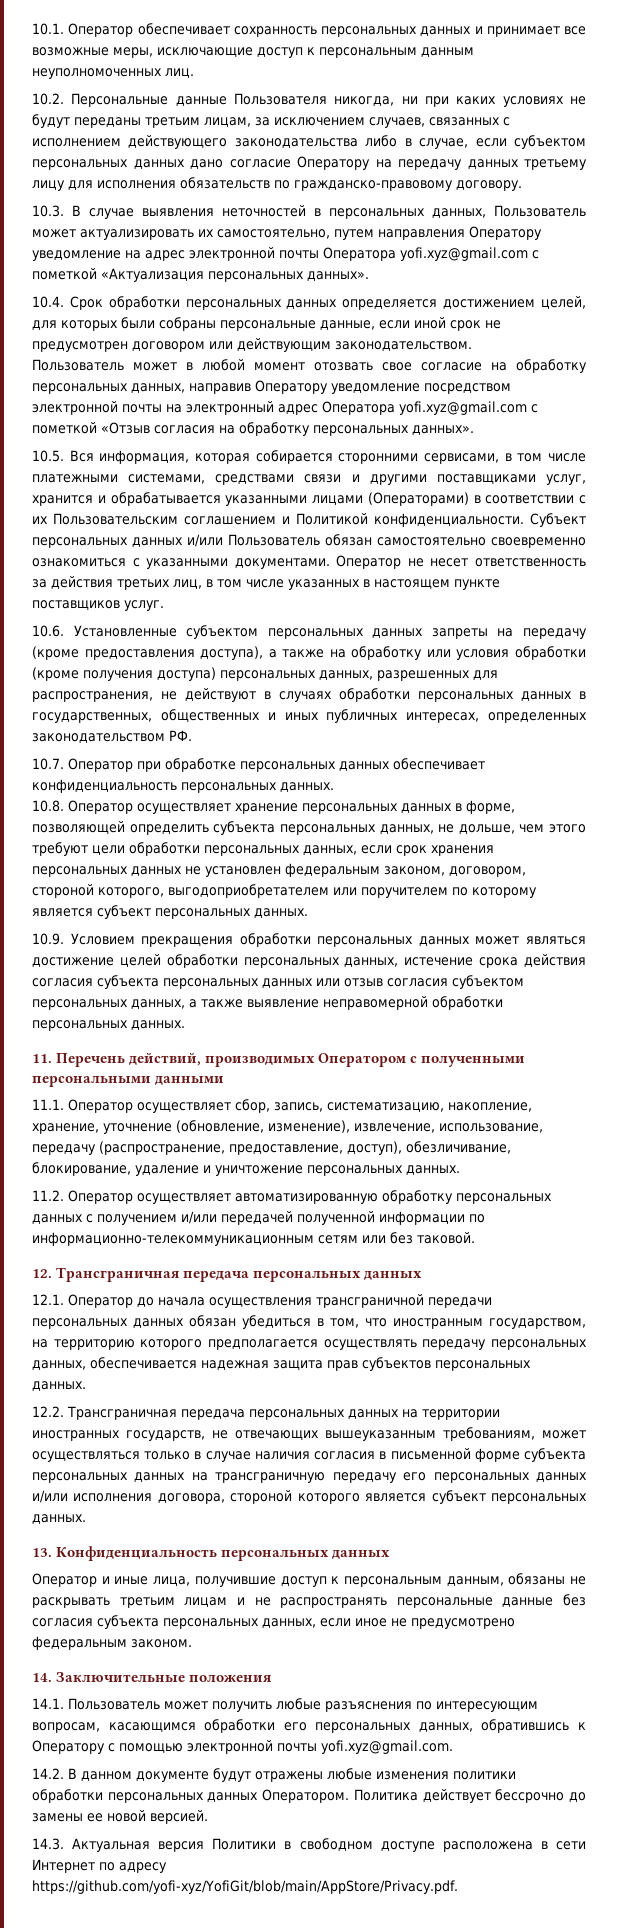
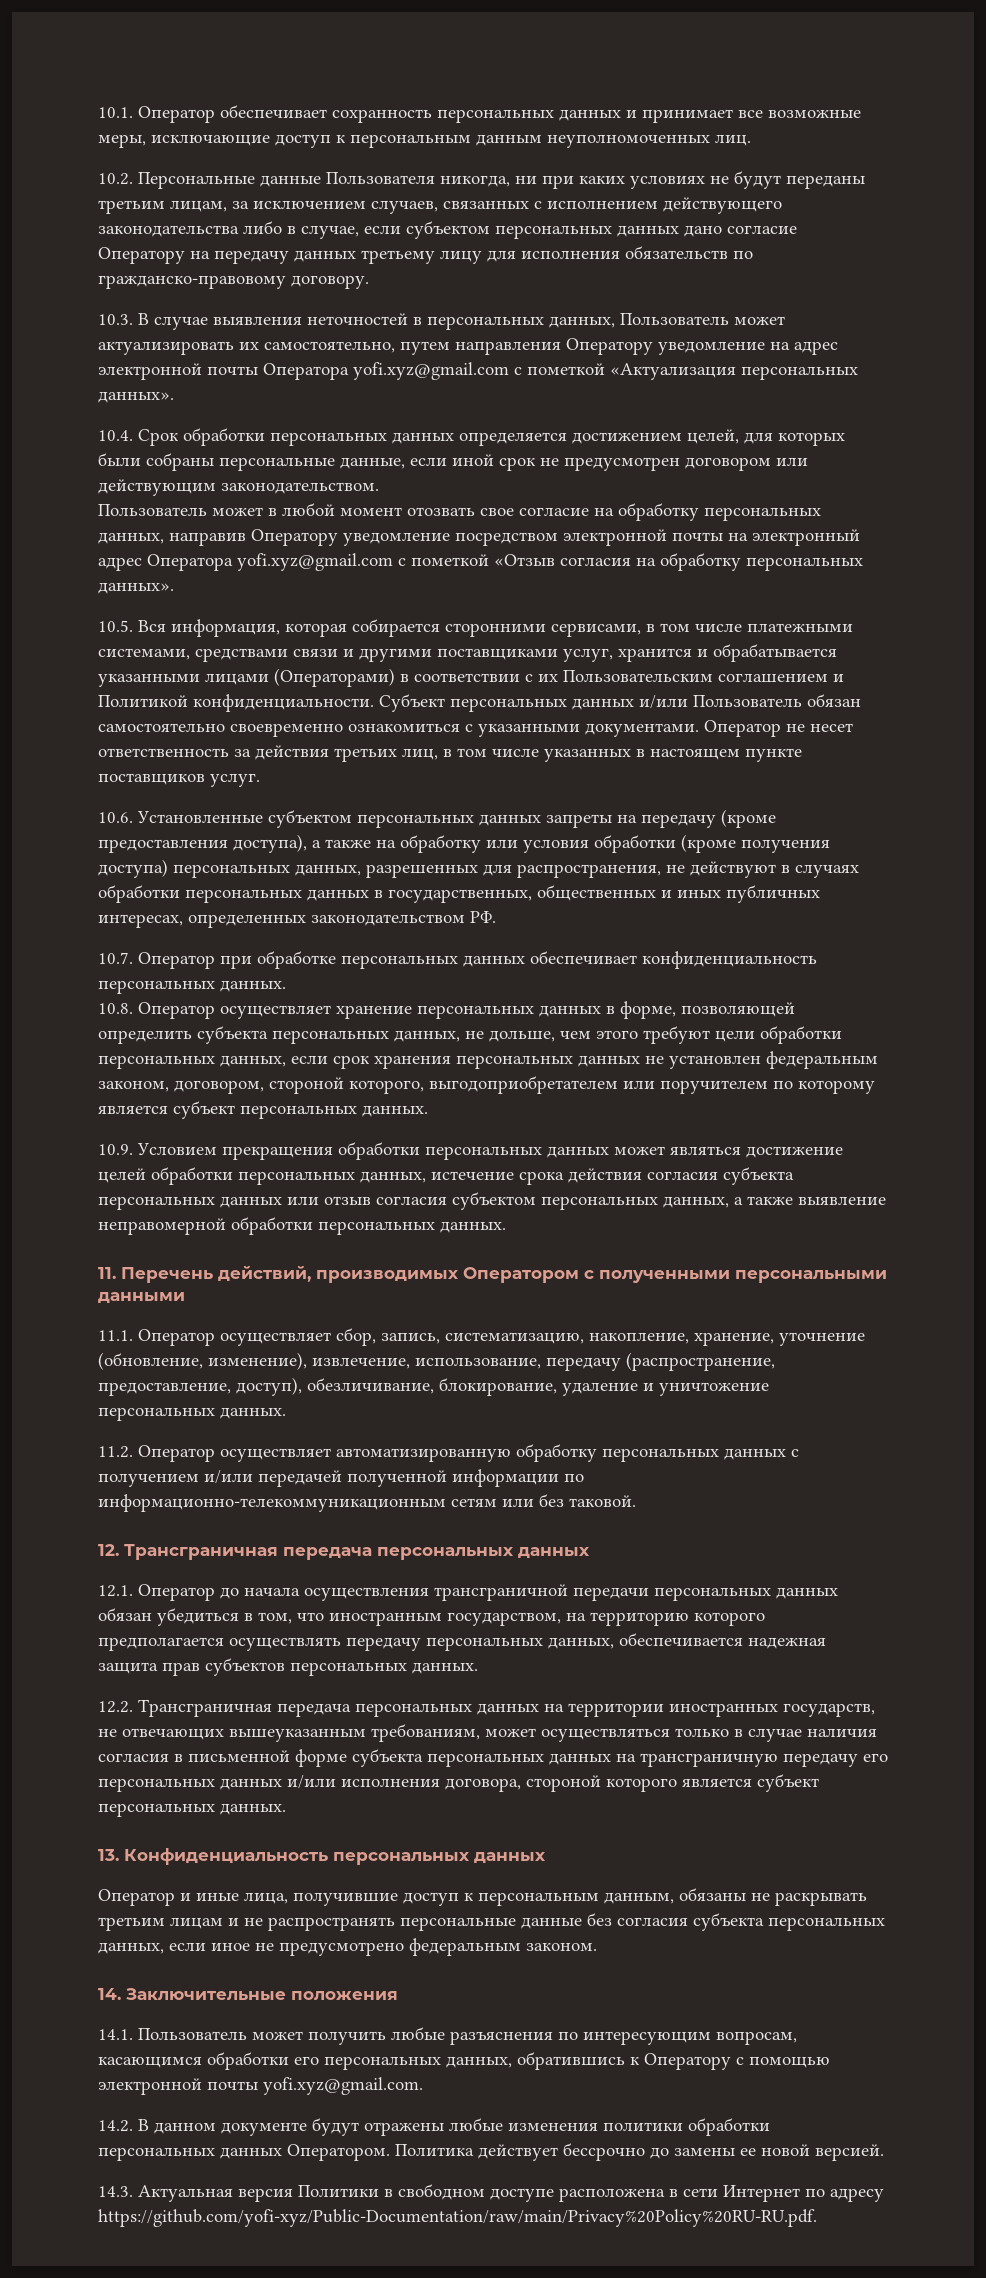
- 14.3. Актуальная версия Политики в свободном доступе расположена в сети Интернет по адресу https://github.com/yofi-xyz/YofiGit/blob/main/AppStore/Privacy.pdf.
+ 14.3. Актуальная версия Политики в свободном доступе расположена в сети Интернет по адресу https://github.com/yofi-xyz/Public-Documentation/raw/main/Privacy%20Policy%20RU-RU.pdf.

